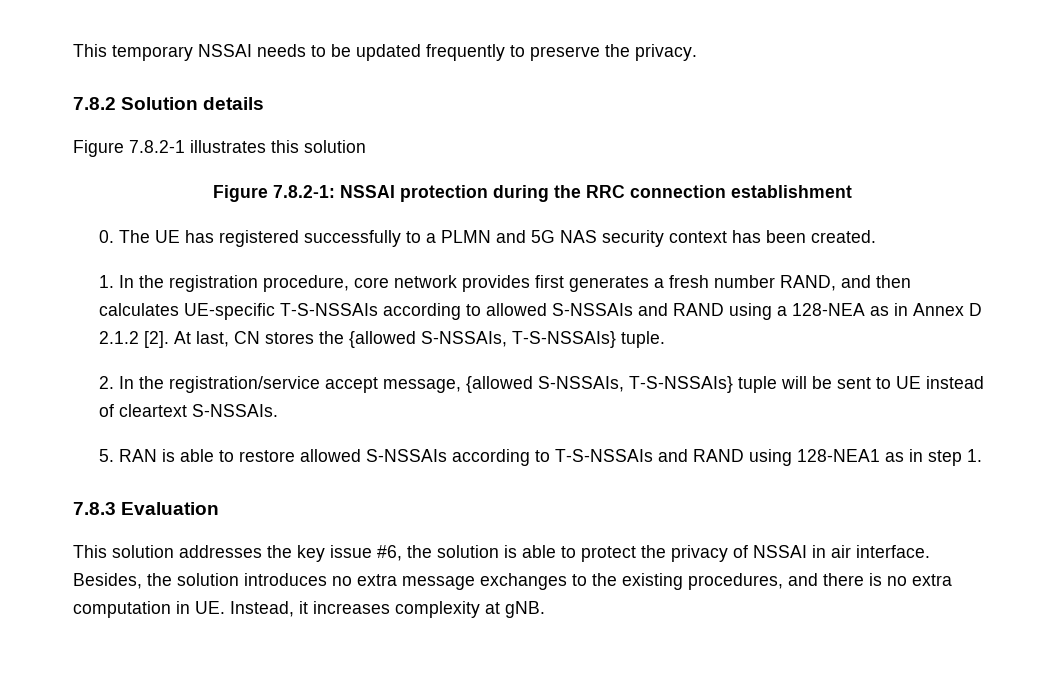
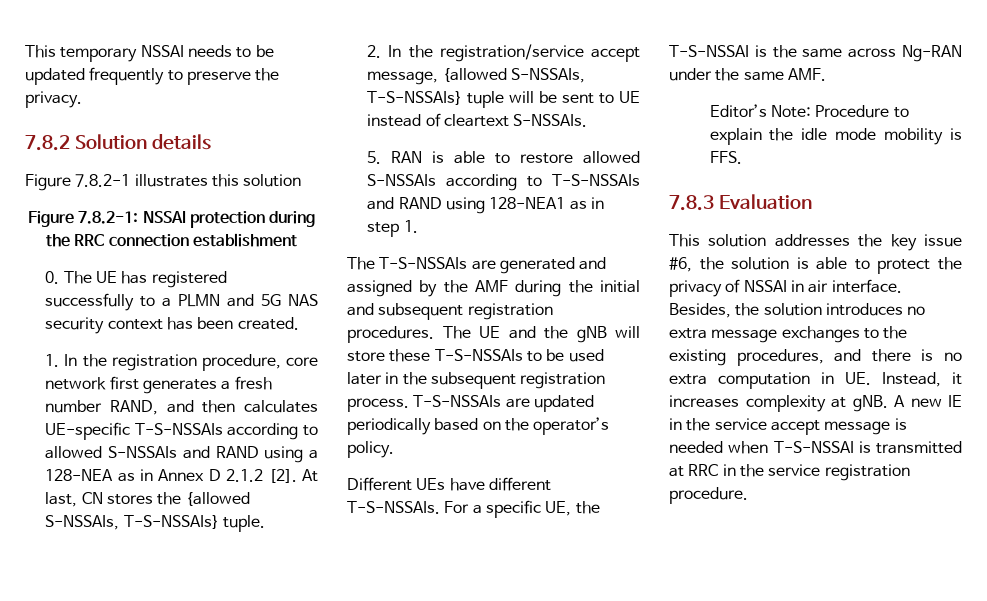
- 1. In the registration procedure, core network provides first generates a fresh number RAND, and then calculates UE-specific T-S-NSSAIs according to allowed S-NSSAIs and RAND using a 128-NEA as in Annex D 2.1.2 [2].
+ 1. In the registration procedure, core network first generates a fresh number RAND, and then calculates UE-specific T-S-NSSAIs according to allowed S-NSSAIs and RAND using a 128-NEA as in Annex D 2.1.2 [2].
+ The T-S-NSSAIs are generated and assigned by the AMF during the initial and subsequent registration procedures. The UE and the gNB will store these T-S-NSSAIs to be used later in the subsequent registration process. T-S-NSSAIs are updated periodically based on the operator’s policy.
+ Different UEs have different T-S-NSSAIs. For a specific UE, the T-S-NSSAI is the same across Ng-RAN under the same AMF.
+ Editor’s Note: Procedure to explain the idle mode mobility is FFS.
+ A new IE in the service accept message is needed when T-S-NSSAI is transmitted at RRC in the service registration procedure.

